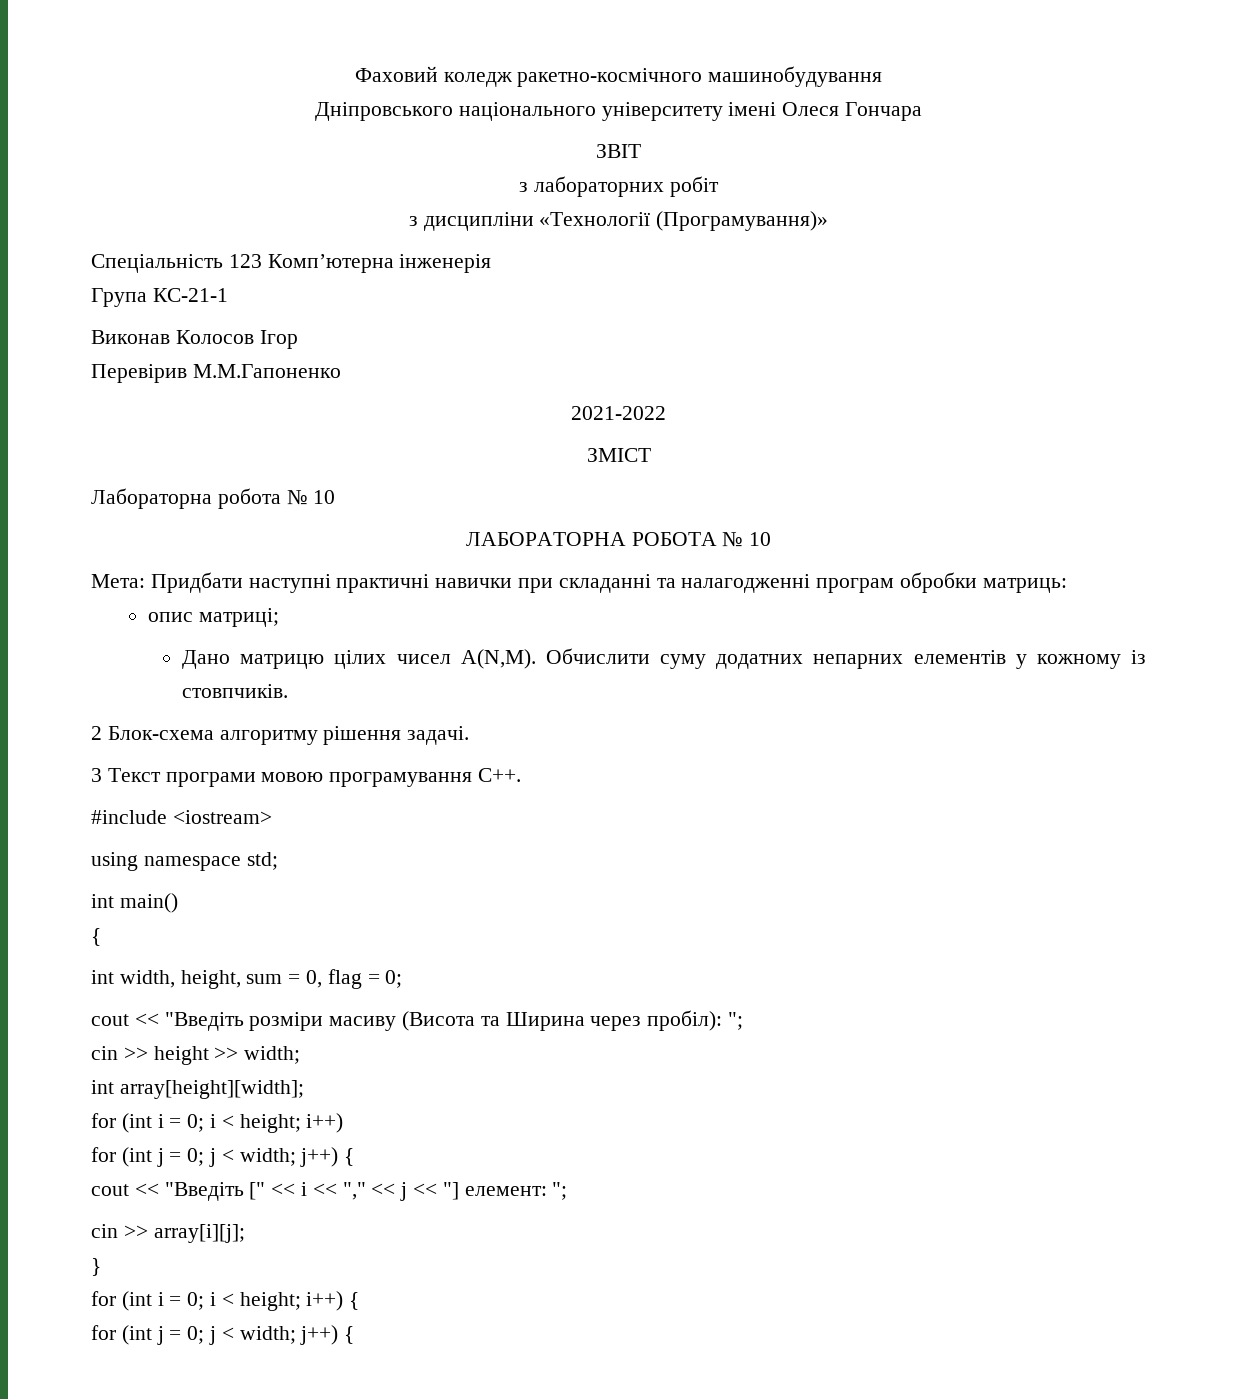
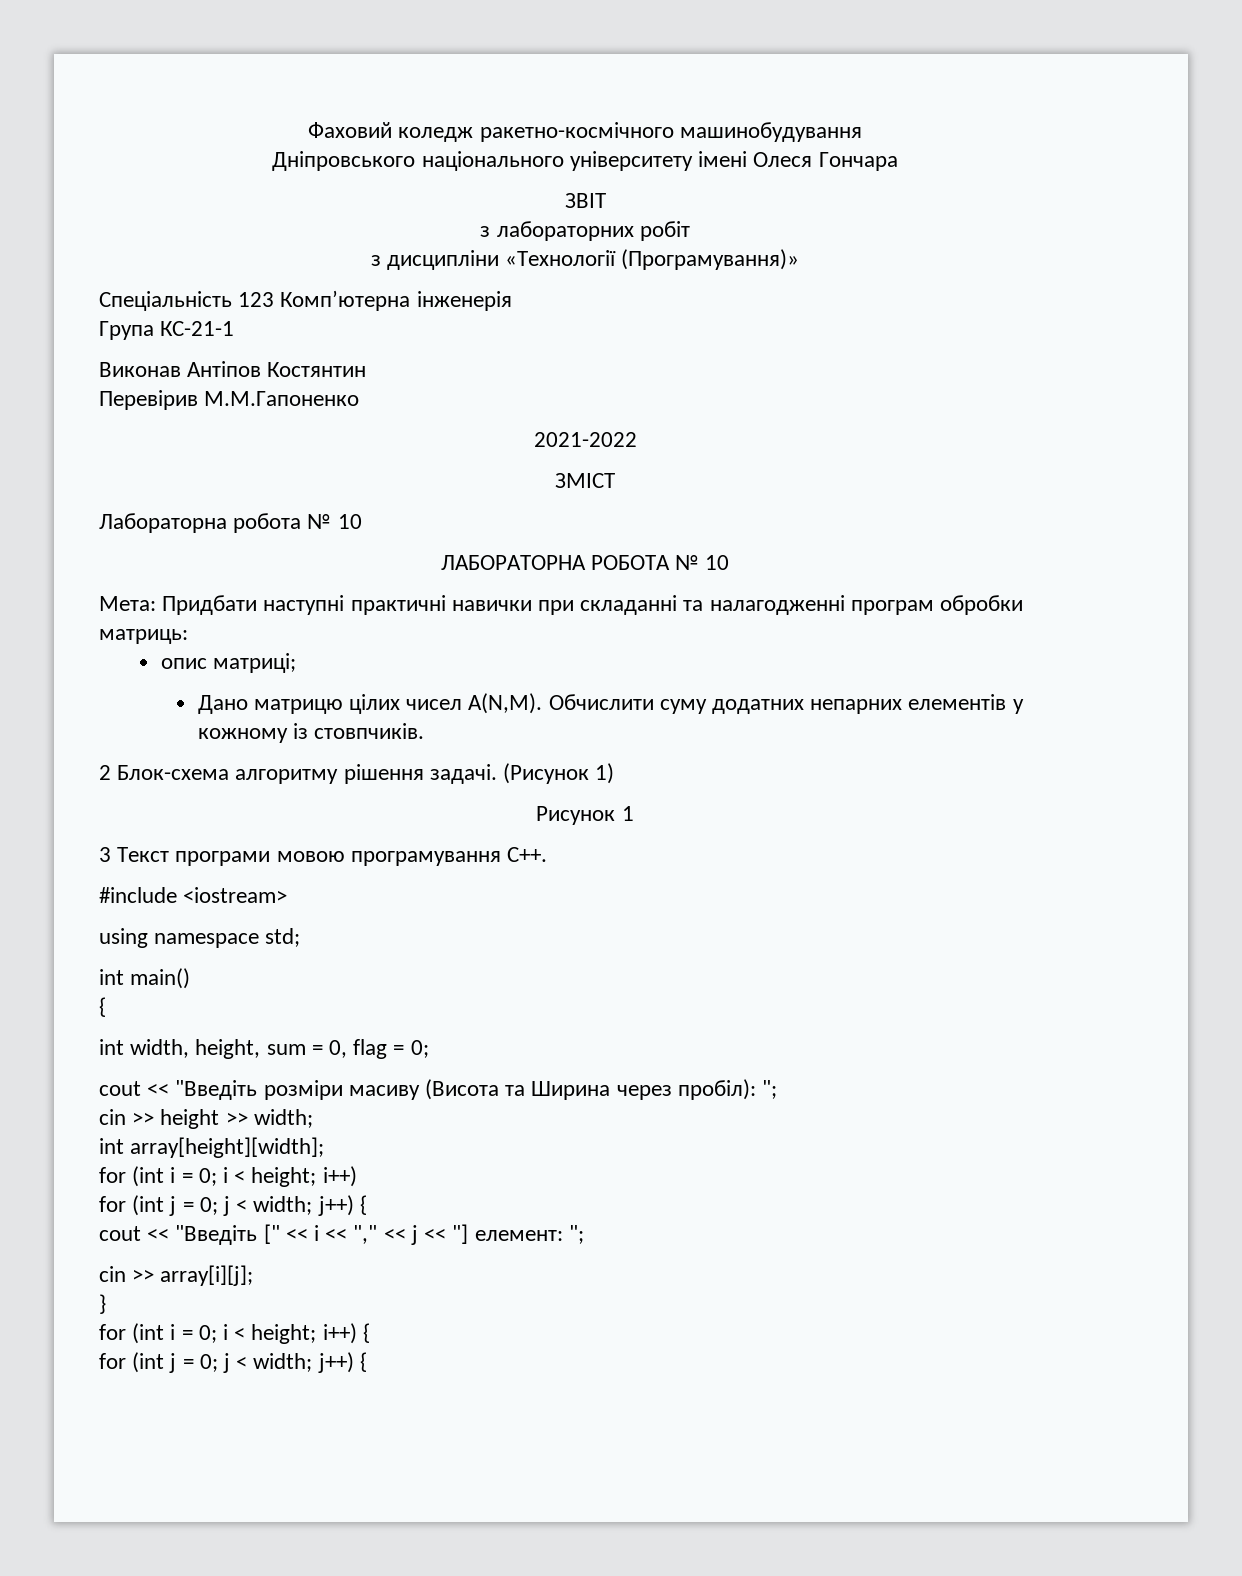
- Виконав Колосов Ігор
+ Виконав Антіпов Костянтин
+ (Рисунок 1)
+ Рисунок 1

